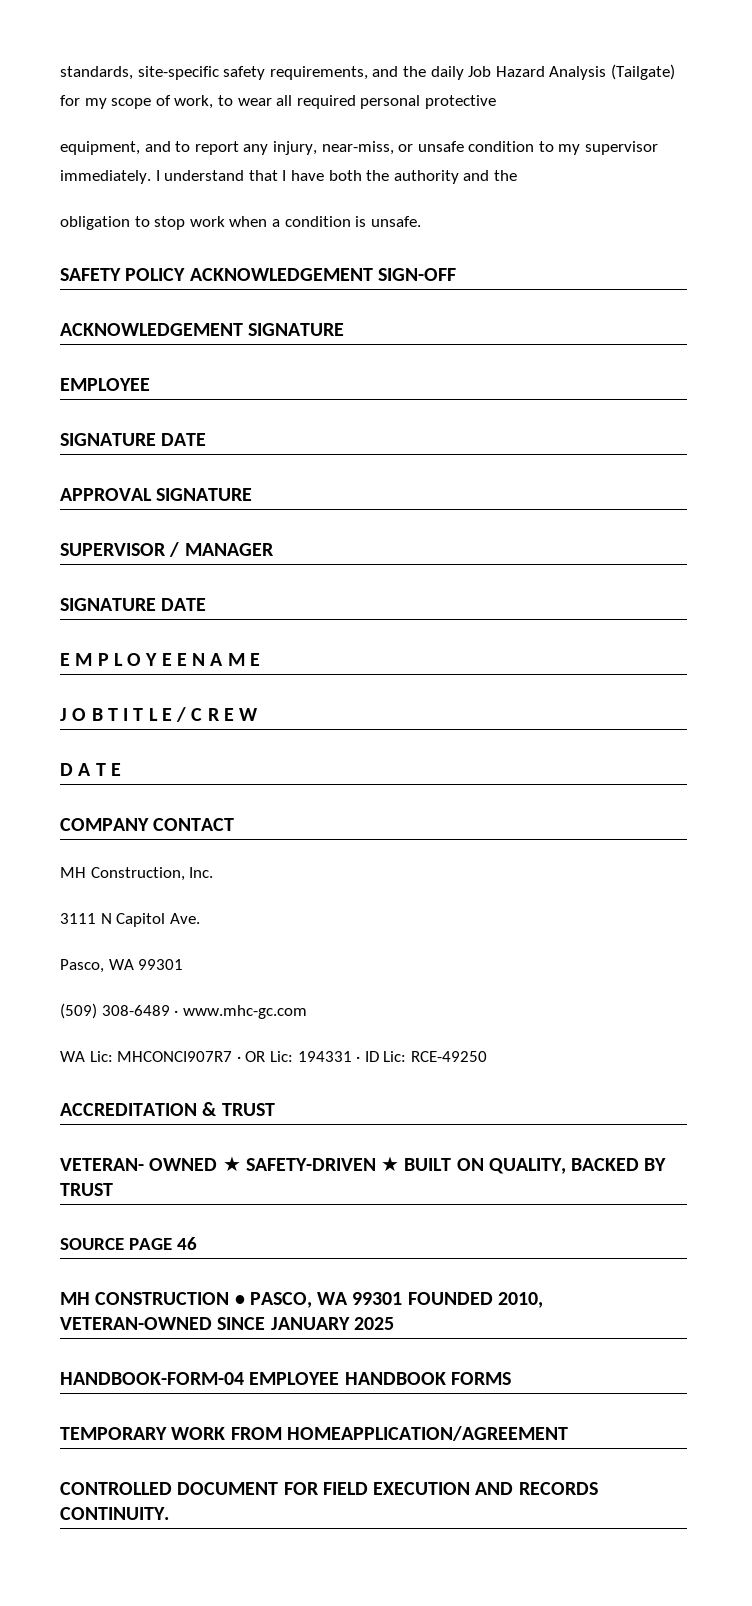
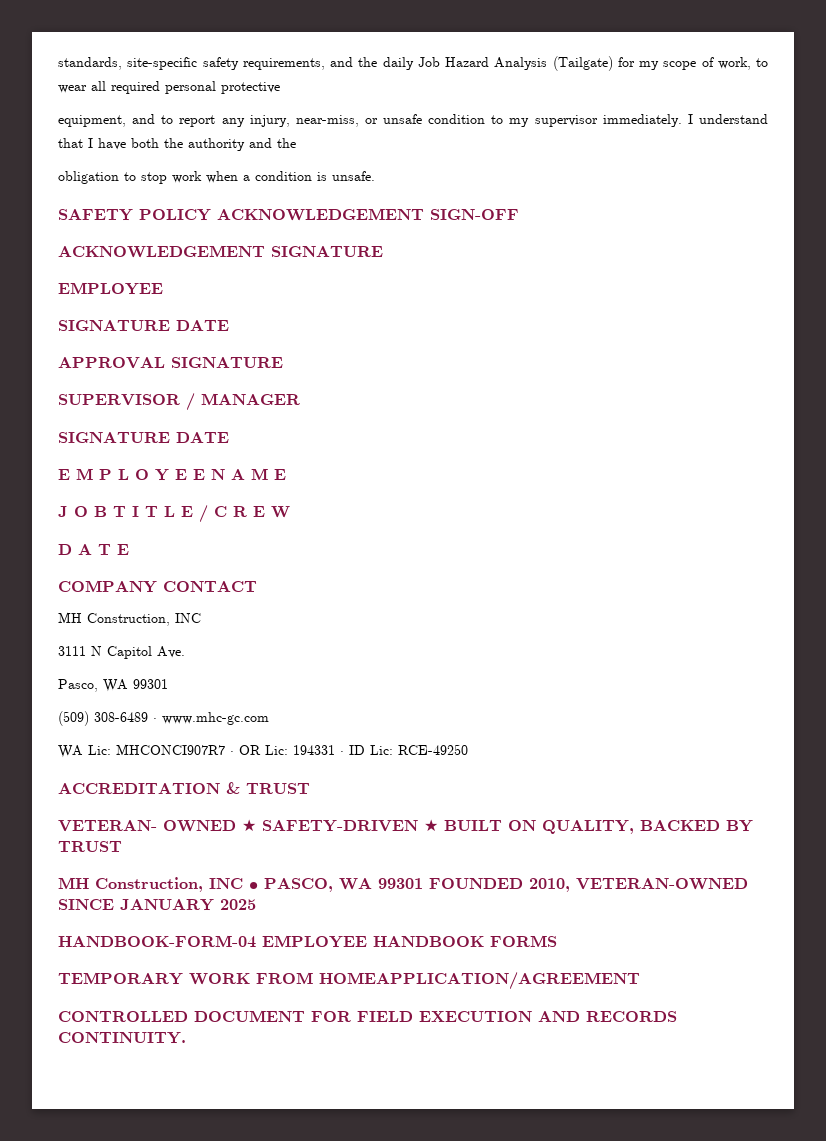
  COMPANY CONTACT
- MH Construction, Inc.
+ MH Construction, INC
- SOURCE PAGE 46
- MH CONSTRUCTION • PASCO, WA 99301 FOUNDED 2010, VETERAN-OWNED SINCE JANUARY 2025
+ MH Construction, INC • PASCO, WA 99301 FOUNDED 2010, VETERAN-OWNED SINCE JANUARY 2025

